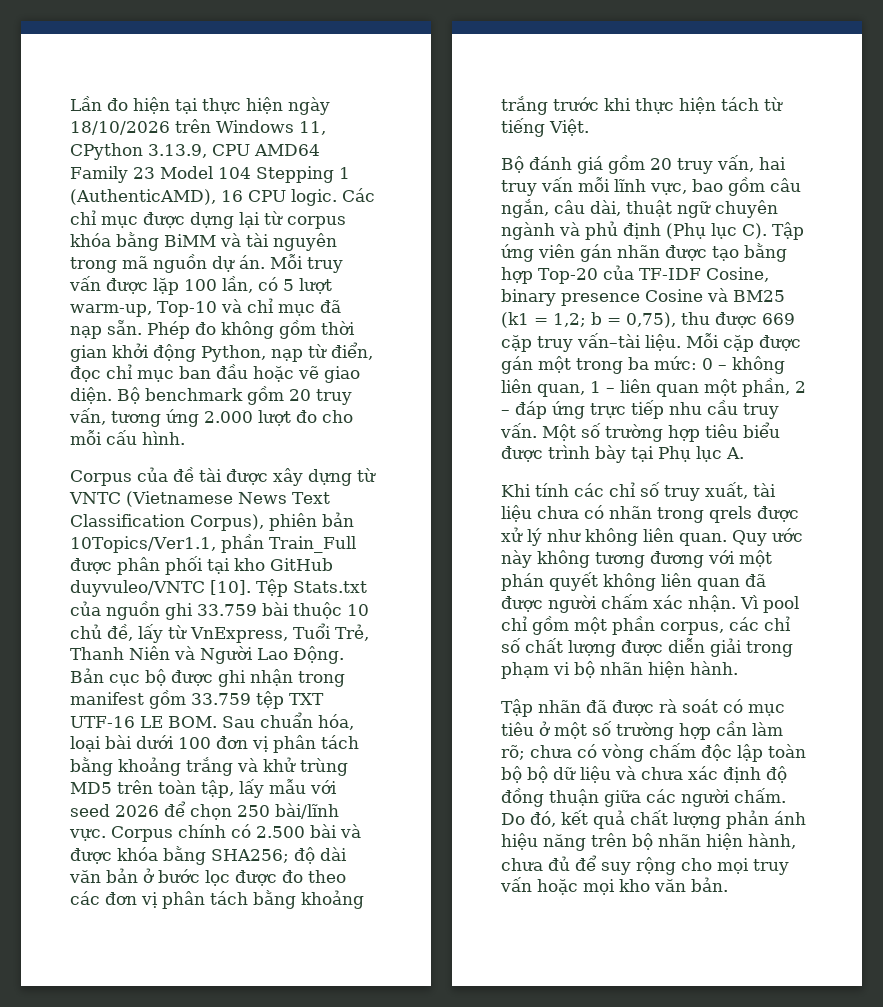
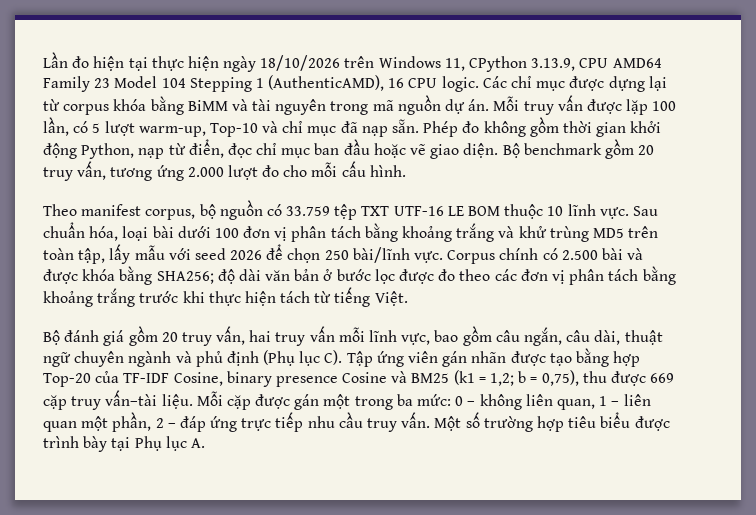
- Corpus của đề tài được xây dựng từ VNTC (Vietnamese News Text Classification Corpus), phiên bản 10Topics/Ver1.1, phần Train_Full được phân phối tại kho GitHub duyvuleo/VNTC [10]. Tệp Stats.txt của nguồn ghi 33.759 bài thuộc 10 chủ đề, lấy từ VnExpress, Tuổi Trẻ, Thanh Niên và Người Lao Động. Bản cục bộ được ghi nhận trong manifest gồm 33.759 tệp TXT UTF-16 LE BOM. Sau chuẩn hóa, loại bài dưới 100 đơn vị phân tách bằng khoảng trắng và khử trùng MD5 trên toàn tập, lấy mẫu với seed 2026 để chọn 250 bài/lĩnh vực.
+ Theo manifest corpus, bộ nguồn có 33.759 tệp TXT UTF-16 LE BOM thuộc 10 lĩnh vực. Sau chuẩn hóa, loại bài dưới 100 đơn vị phân tách bằng khoảng trắng và khử trùng MD5 trên toàn tập, lấy mẫu với seed 2026 để chọn 250 bài/lĩnh vực.
- Khi tính các chỉ số truy xuất, tài liệu chưa có nhãn trong qrels được xử lý như không liên quan. Quy ước này không tương đương với một phán quyết không liên quan đã được người chấm xác nhận. Vì pool chỉ gồm một phần corpus, các chỉ số chất lượng được diễn giải trong phạm vi bộ nhãn hiện hành.
- Tập nhãn đã được rà soát có mục tiêu ở một số trường hợp cần làm rõ; chưa có vòng chấm độc lập toàn bộ bộ dữ liệu và chưa xác định độ đồng thuận giữa các người chấm. Do đó, kết quả chất lượng phản ánh hiệu năng trên bộ nhãn hiện hành, chưa đủ để suy rộng cho mọi truy vấn hoặc mọi kho văn bản.

